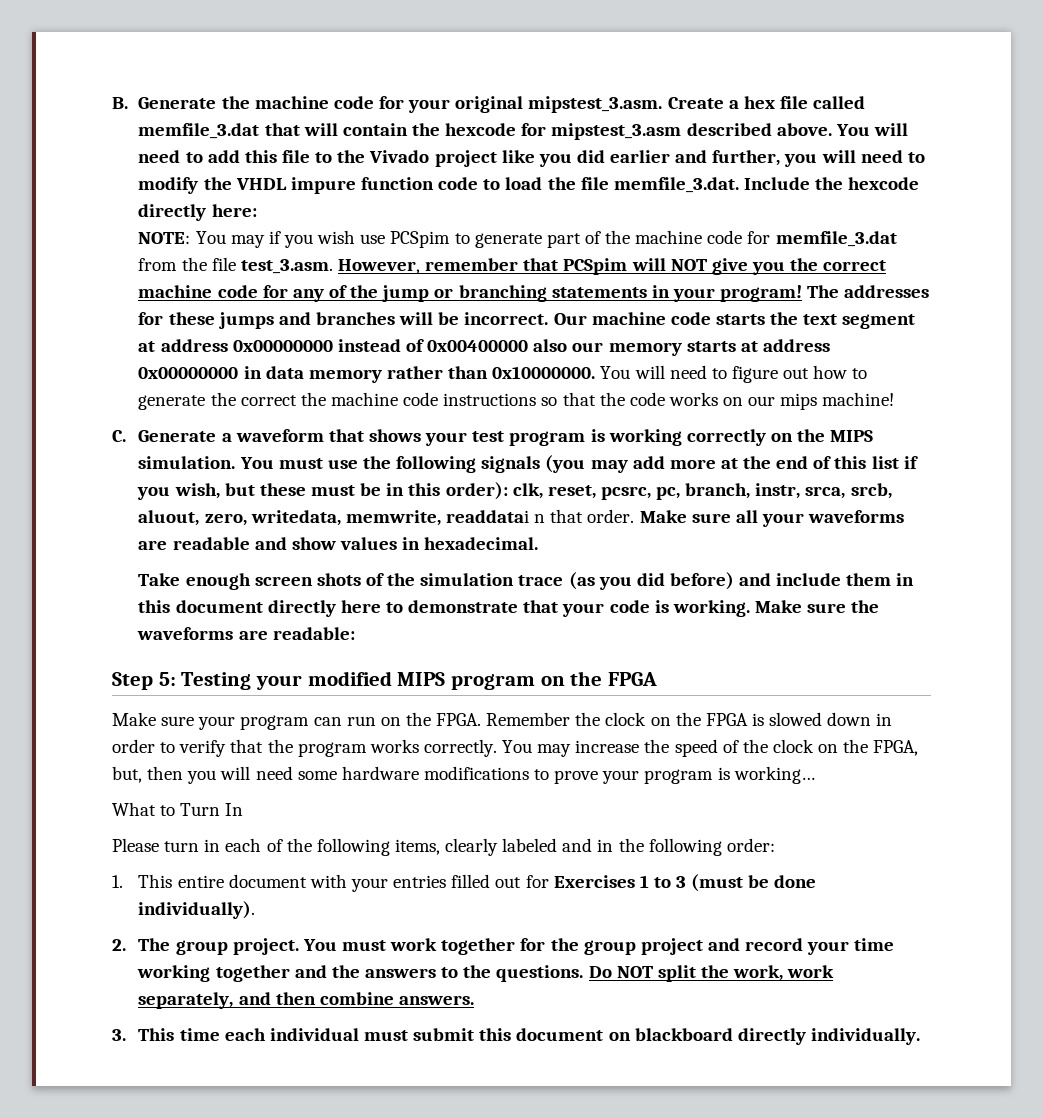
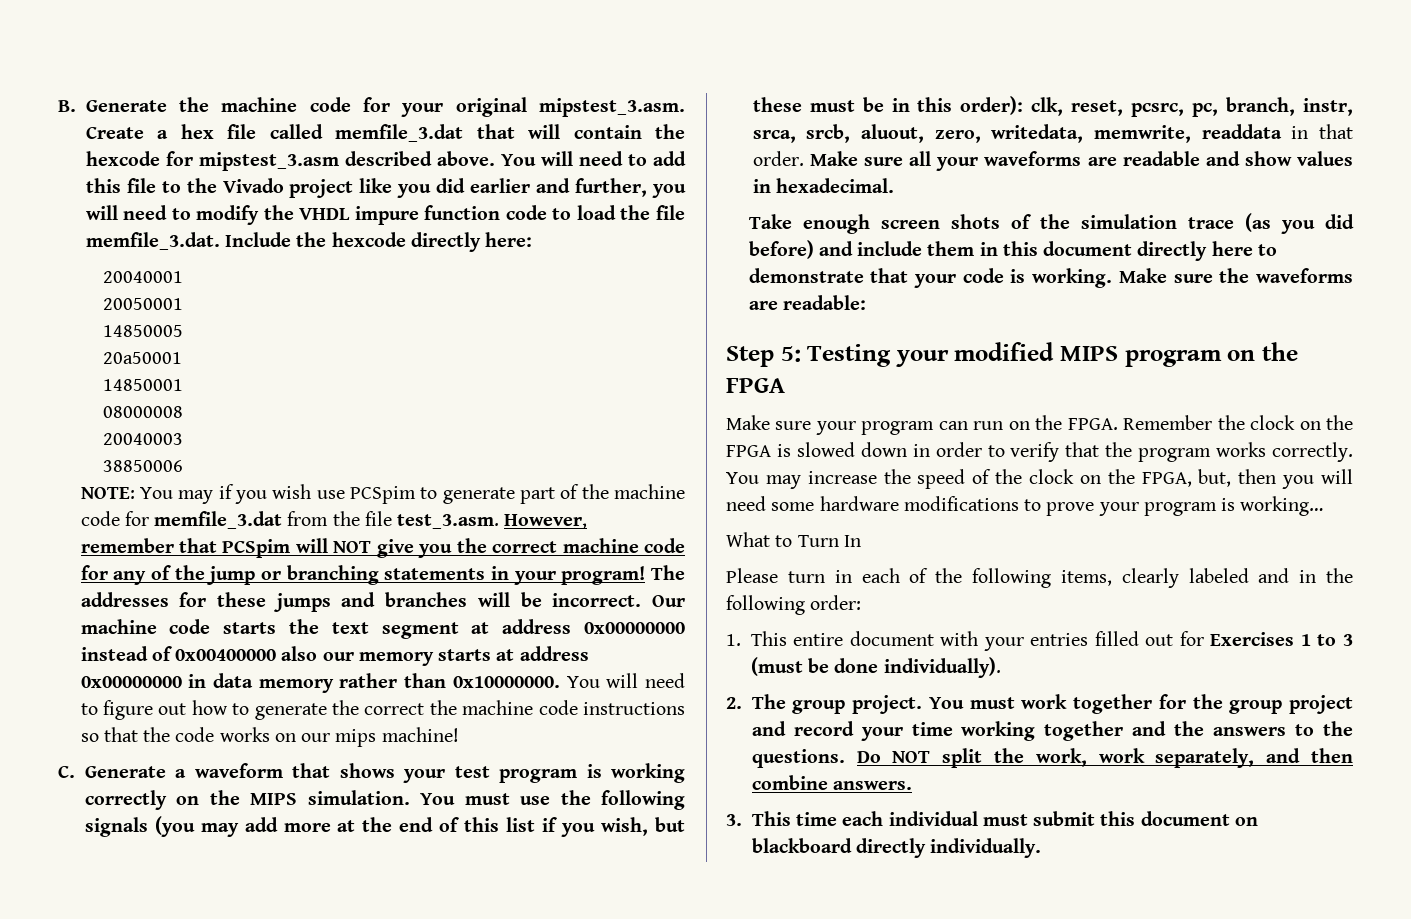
+ 20040001
+ 20050001
+ 14850005
+ 20a50001
+ 14850001
+ 08000008
+ 20040003
+ 38850006
- You must use the following signals (you may add more at the end of this list if you wish, but these must be in this order): clk, reset, pcsrc, pc, branch, instr, srca, srcb, aluout, zero, writedata, memwrite, readdatai n that order.
+ You must use the following signals (you may add more at the end of this list if you wish, but these must be in this order): clk, reset, pcsrc, pc, branch, instr, srca, srcb, aluout, zero, writedata, memwrite, readdata in that order.

